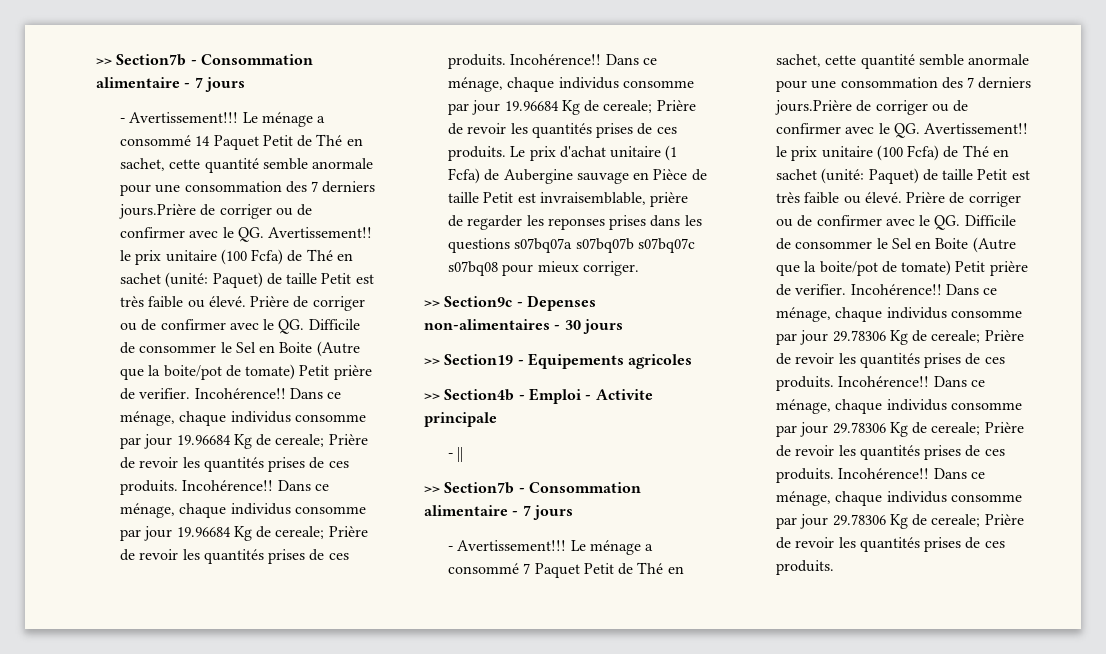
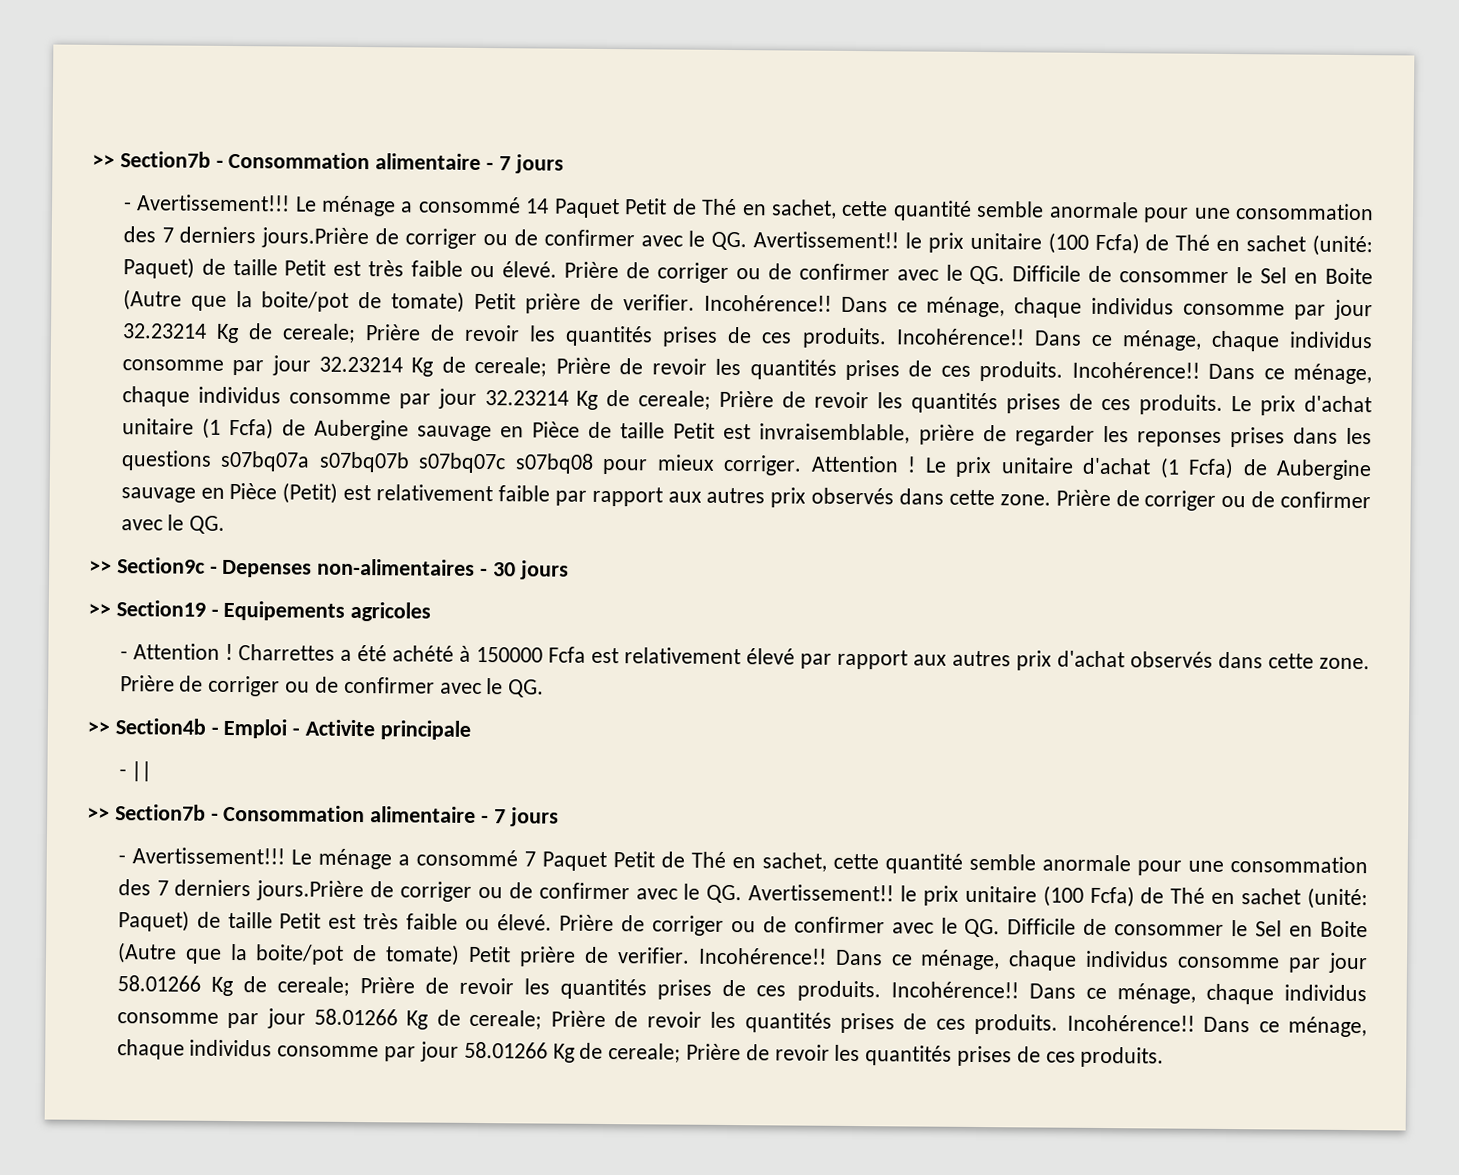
- Prière de corriger ou de confirmer avec le QG. Difficile de consommer le Sel en Boite (Autre que la boite/pot de tomate) Petit prière de verifier. Incohérence!! Dans ce ménage, chaque individus consomme par jour 19.96684 Kg de cereale; Prière de revoir les quantités prises de ces produits. Incohérence!! Dans ce ménage, chaque individus consomme par jour 19.96684 Kg de cereale; Prière de revoir les quantités prises de ces produits. Incohérence!! Dans ce ménage, chaque individus consomme par jour 19.96684 Kg de cereale; Prière de revoir les quantités prises de ces produits.
+ Prière de corriger ou de confirmer avec le QG. Difficile de consommer le Sel en Boite (Autre que la boite/pot de tomate) Petit prière de verifier. Incohérence!! Dans ce ménage, chaque individus consomme par jour 32.23214 Kg de cereale; Prière de revoir les quantités prises de ces produits. Incohérence!! Dans ce ménage, chaque individus consomme par jour 32.23214 Kg de cereale; Prière de revoir les quantités prises de ces produits. Incohérence!! Dans ce ménage, chaque individus consomme par jour 32.23214 Kg de cereale; Prière de revoir les quantités prises de ces produits.
+ Attention ! Le prix unitaire d'achat (1 Fcfa) de Aubergine sauvage en Pièce (Petit) est relativement faible par rapport aux autres prix observés dans cette zone. Prière de corriger ou de confirmer avec le QG.
+ - Attention ! Charrettes a été achété à 150000 Fcfa est relativement élevé par rapport aux autres prix d'achat observés dans cette zone. Prière de corriger ou de confirmer avec le QG.
- Prière de corriger ou de confirmer avec le QG. Difficile de consommer le Sel en Boite (Autre que la boite/pot de tomate) Petit prière de verifier. Incohérence!! Dans ce ménage, chaque individus consomme par jour 29.78306 Kg de cereale; Prière de revoir les quantités prises de ces produits. Incohérence!! Dans ce ménage, chaque individus consomme par jour 29.78306 Kg de cereale; Prière de revoir les quantités prises de ces produits. Incohérence!! Dans ce ménage, chaque individus consomme par jour 29.78306 Kg de cereale; Prière de revoir les quantités prises de ces produits.
+ Prière de corriger ou de confirmer avec le QG. Difficile de consommer le Sel en Boite (Autre que la boite/pot de tomate) Petit prière de verifier. Incohérence!! Dans ce ménage, chaque individus consomme par jour 58.01266 Kg de cereale; Prière de revoir les quantités prises de ces produits. Incohérence!! Dans ce ménage, chaque individus consomme par jour 58.01266 Kg de cereale; Prière de revoir les quantités prises de ces produits. Incohérence!! Dans ce ménage, chaque individus consomme par jour 58.01266 Kg de cereale; Prière de revoir les quantités prises de ces produits.

